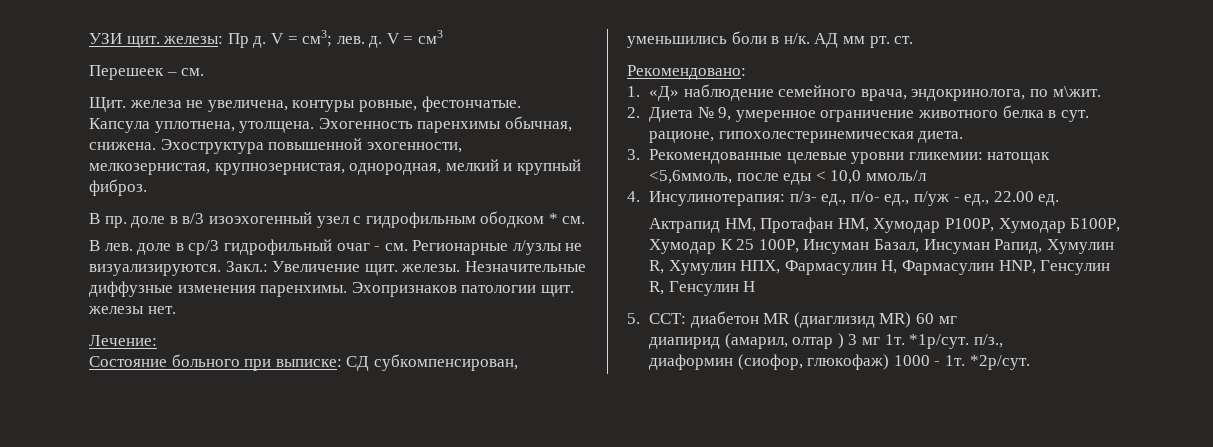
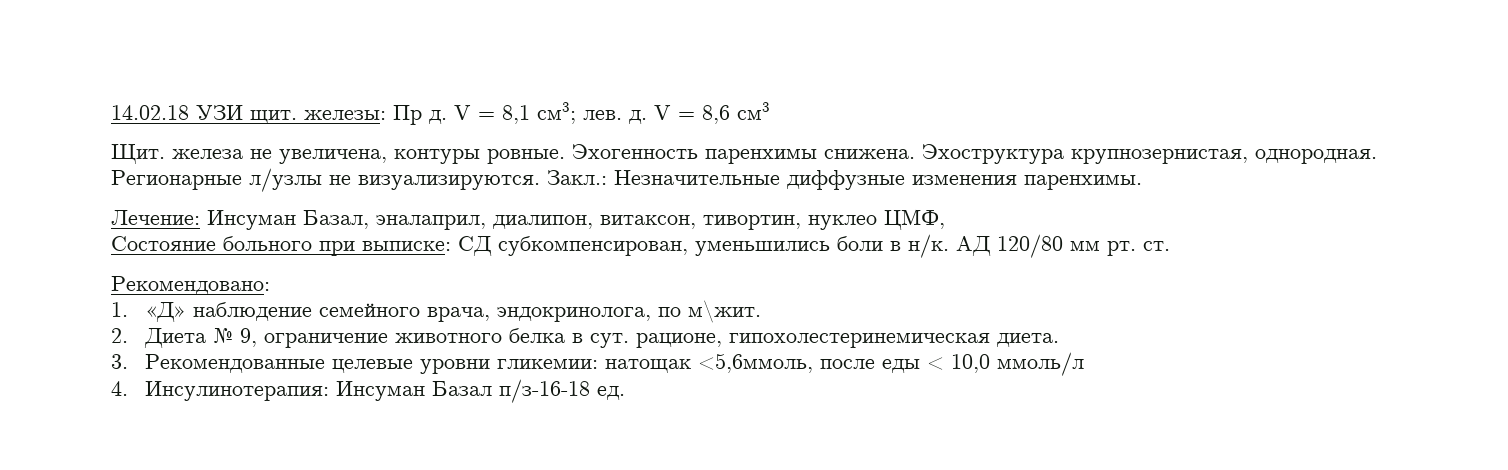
- УЗИ щит. железы: Пр д.
+ 14.02.18 УЗИ щит. железы: Пр д.
- V = см3; лев. д.
+ V = 8,1 см3; лев. д.
- V = см3
+ V = 8,6 см3
- Перешеек – см.
- Щит. железа не увеличена, контуры ровные, фестончатые. Капсула уплотнена, утолщена.
+ Щит. железа не увеличена, контуры ровные.
- Эхогенность паренхимы обычная, снижена.
+ Эхогенность паренхимы снижена.
- Эхоструктура повышенной эхогенности, мелкозернистая, крупнозернистая, однородная, мелкий и крупный фиброз.
- В пр. доле в в/3 изоэхогенный узел с гидрофильным ободком * см.
- В лев. доле в ср/3 гидрофильный очаг - см. Регионарные л/узлы не визуализируются.
+ Эхоструктура крупнозернистая, однородная. Регионарные л/узлы не визуализируются.
- Закл.: Увеличение щит. железы. Незначительные диффузные изменения паренхимы. Эхопризнаков патологии щит. железы нет.
- Лечение:
+ Закл.: Незначительные диффузные изменения паренхимы.
+ Лечение: Инсуман Базал, эналаприл, диалипон, витаксон, тивортин, нуклео ЦМФ,
- АД мм рт. ст.
+ АД 120/80 мм рт. ст.
- 2. Диета № 9, умеренное ограничение животного белка в сут. рационе, гипохолестеринемическая диета.
+ 2. Диета № 9, ограничение животного белка в сут. рационе, гипохолестеринемическая диета.
- 4. Инсулинотерапия: п/з- ед., п/о- ед., п/уж - ед., 22.00 ед.
- Актрапид НМ, Протафан НМ, Хумодар Р100Р, Хумодар Б100Р, Хумодар К 25 100Р, Инсуман Базал, Инсуман Рапид, Хумулин R, Хумулин НПХ, Фармасулин Н, Фармасулин НNР, Генсулин R, Генсулин Н
- 5. ССТ: диабетон МR (диаглизид МR) 60 мг
- диапирид (амарил, олтар ) 3 мг 1т. *1р/сут. п/з.,
- диаформин (сиофор, глюкофаж) 1000 - 1т. *2р/сут.
+ 4. Инсулинотерапия: Инсуман Базал п/з-16-18 ед.

